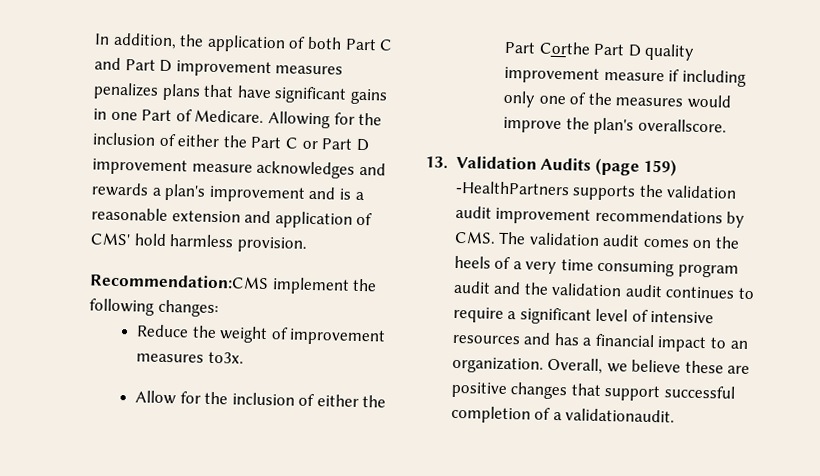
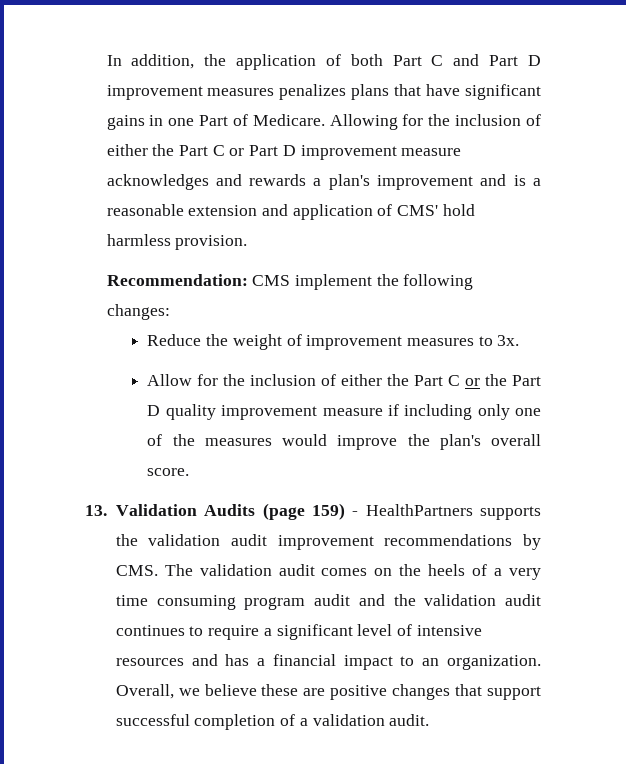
- Recommendation:CMS implement the following changes:
+ Recommendation: CMS implement the following changes:
- Reduce the weight of improvement measures to3x.
+ Reduce the weight of improvement measures to 3x.
- Allow for the inclusion of either the Part Corthe Part D quality improvement measure if including only one of the measures would improve the plan's overallscore.
+ Allow for the inclusion of either the Part C or the Part D quality improvement measure if including only one of the measures would improve the plan's overall score.
- 13. Validation Audits (page 159) -HealthPartners supports the validation audit improvement recommendations by CMS. The validation audit comes on the heels of a very time consuming program audit and the validation audit continues to require a significant level of intensive resources and has a financial impact to an organization.
+ 13. Validation Audits (page 159) - HealthPartners supports the validation audit improvement recommendations by CMS. The validation audit comes on the heels of a very time consuming program audit and the validation audit continues to require a significant level of intensive resources and has a financial impact to an organization.
- Overall, we believe these are positive changes that support successful completion of a validationaudit.
+ Overall, we believe these are positive changes that support successful completion of a validation audit.

